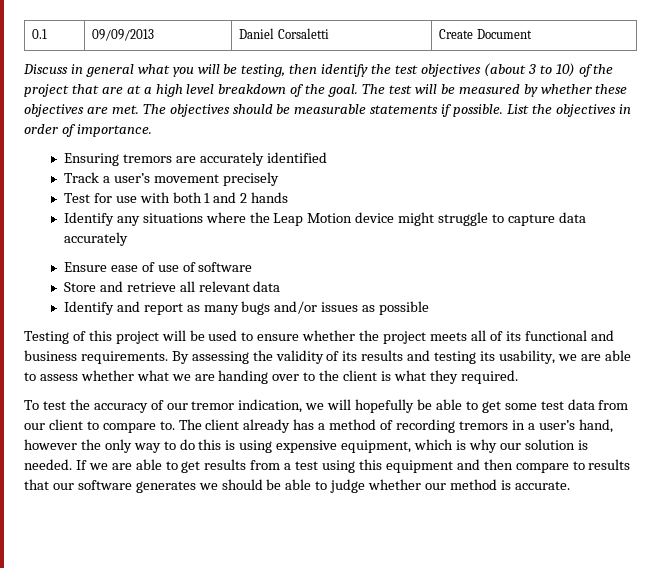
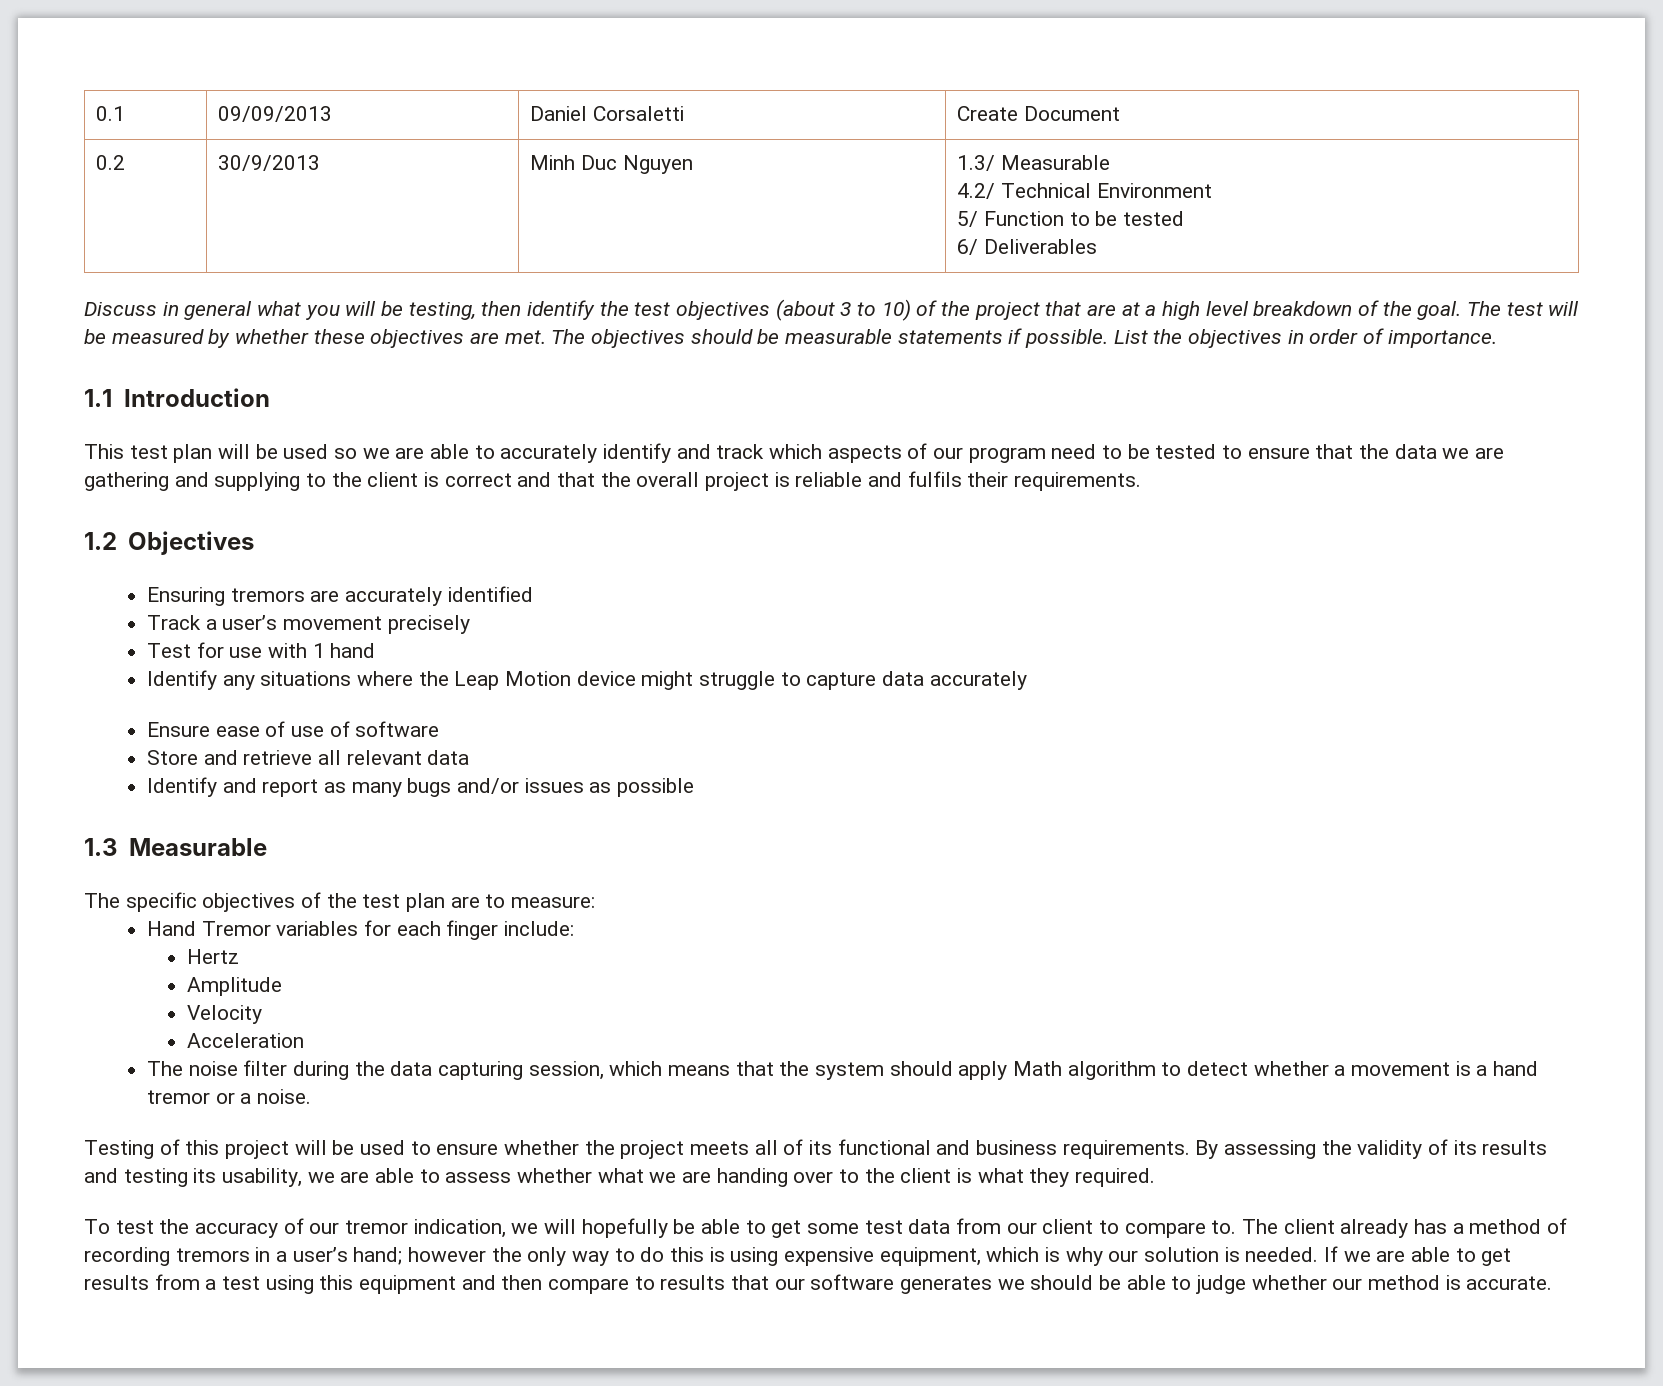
+ 0.2 | 30/9/2013 | Minh Duc Nguyen | 1.3/ Measurable
+ 4.2/ Technical Environment
+ 5/ Function to be tested
+ 6/ Deliverables
+ 1.1 Introduction
+ This test plan will be used so we are able to accurately identify and track which aspects of our program need to be tested to ensure that the data we are gathering and supplying to the client is correct and that the overall project is reliable and fulfils their requirements.
+ 1.2 Objectives
- Test for use with both 1 and 2 hands
+ Test for use with 1 hand
+ 1.3 Measurable
+ The specific objectives of the test plan are to measure:
+ Hand Tremor variables for each finger include:
+ Hertz
+ Amplitude
+ Velocity
+ Acceleration
+ The noise filter during the data capturing session, which means that the system should apply Math algorithm to detect whether a movement is a hand tremor or a noise.
- The client already has a method of recording tremors in a user’s hand, however the only way to do this is using expensive equipment, which is why our solution is needed.
+ The client already has a method of recording tremors in a user’s hand; however the only way to do this is using expensive equipment, which is why our solution is needed.

